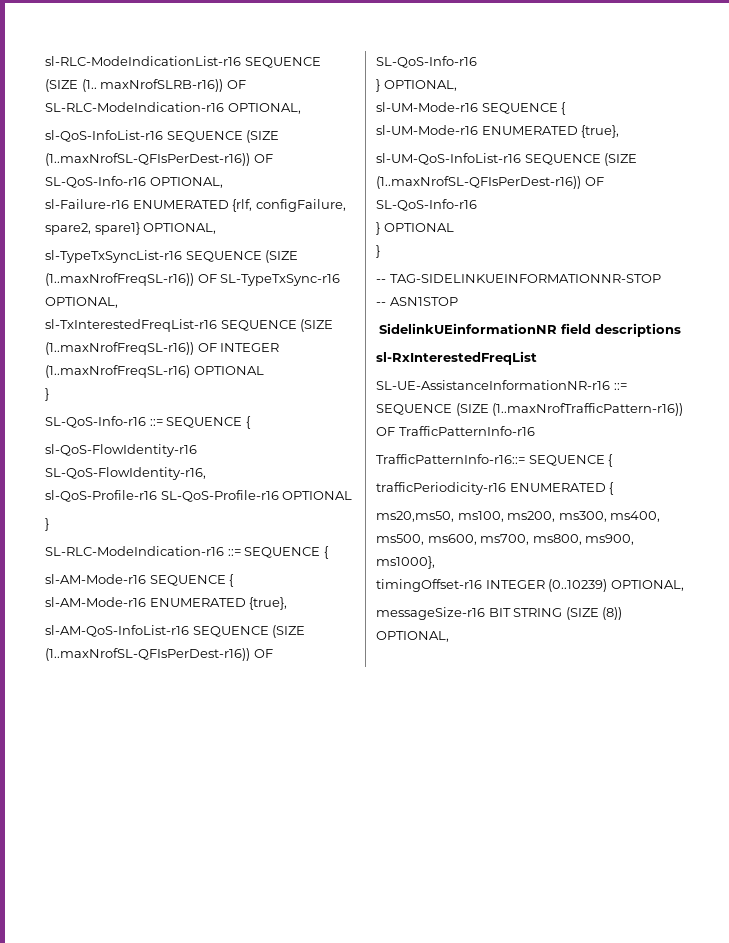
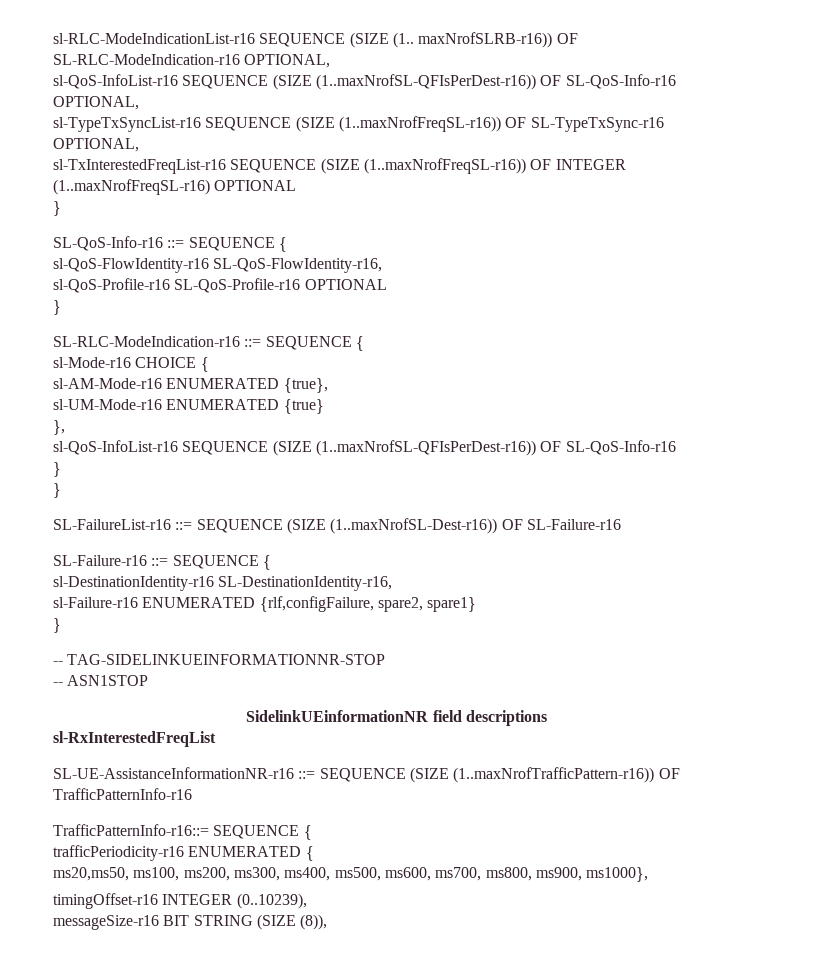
- sl-Failure-r16 ENUMERATED {rlf, configFailure, spare2, spare1} OPTIONAL,
- sl-AM-Mode-r16 SEQUENCE {
+ sl-Mode-r16 CHOICE {
- sl-AM-QoS-InfoList-r16 SEQUENCE (SIZE (1..maxNrofSL-QFIsPerDest-r16)) OF SL-QoS-Info-r16
- } OPTIONAL,
- sl-UM-Mode-r16 SEQUENCE {
- sl-UM-Mode-r16 ENUMERATED {true},
- sl-UM-QoS-InfoList-r16 SEQUENCE (SIZE (1..maxNrofSL-QFIsPerDest-r16)) OF SL-QoS-Info-r16
- } OPTIONAL
+ sl-UM-Mode-r16 ENUMERATED {true}
+ },
+ sl-QoS-InfoList-r16 SEQUENCE (SIZE (1..maxNrofSL-QFIsPerDest-r16)) OF SL-QoS-Info-r16
+ }
+ }
+ SL-FailureList-r16 ::= SEQUENCE (SIZE (1..maxNrofSL-Dest-r16)) OF SL-Failure-r16
+ SL-Failure-r16 ::= SEQUENCE {
+ sl-DestinationIdentity-r16 SL-DestinationIdentity-r16,
+ sl-Failure-r16 ENUMERATED {rlf,configFailure, spare2, spare1}
- timingOffset-r16 INTEGER (0..10239) OPTIONAL,
+ timingOffset-r16 INTEGER (0..10239),
- messageSize-r16 BIT STRING (SIZE (8)) OPTIONAL,
+ messageSize-r16 BIT STRING (SIZE (8)),

